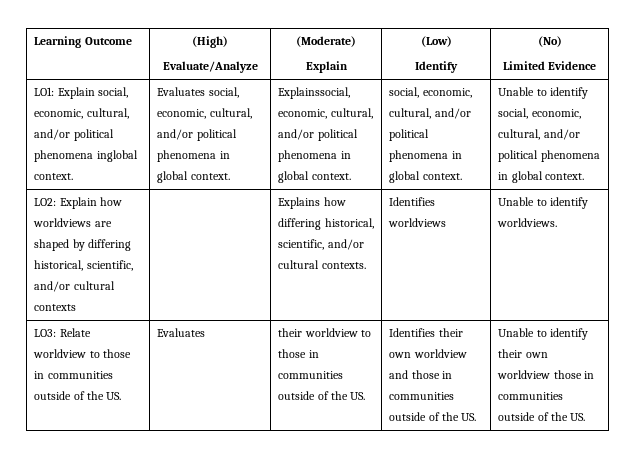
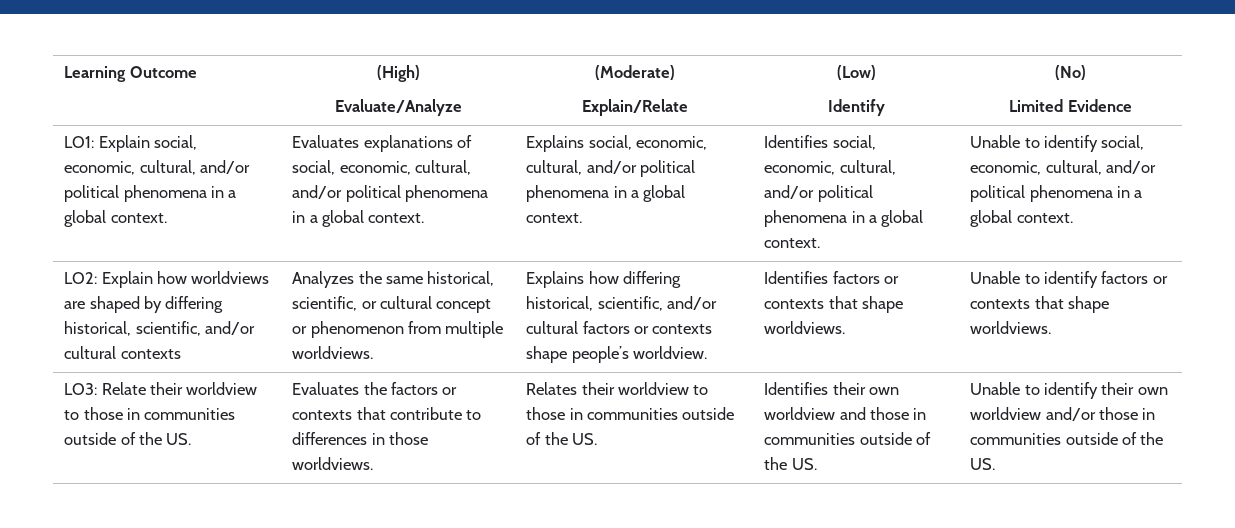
  Learning Outcome | (High)
  Evaluate/Analyze | (Moderate)
- Explain | (Low)
+ Explain/Relate | (Low)
- LO1: Explain social, economic, cultural, and/or political phenomena inglobal context.
+ LO1: Explain social, economic, cultural, and/or political phenomena in a global context.
- Evaluates social, economic, cultural, and/or political phenomena in global context. | Explainssocial, economic, cultural, and/or political phenomena in global context. | social, economic, cultural, and/or political phenomena in global context.
+ Evaluates explanations of social, economic, cultural, and/or political phenomena in a global context. | Explains social, economic, cultural, and/or political phenomena in a global context. | Identifies social, economic, cultural, and/or political phenomena in a global context.
- Unable to identify social, economic, cultural, and/or political phenomena in global context.
+ Unable to identify social, economic, cultural, and/or political phenomena in a global context.
+ Analyzes the same historical, scientific, or cultural concept or phenomenon from multiple worldviews.
- Explains how differing historical, scientific, and/or cultural contexts. | Identifies worldviews | Unable to identify worldviews.
+ Explains how differing historical, scientific, and/or cultural factors or contexts shape people’s worldview. | Identifies factors or contexts that shape worldviews. | Unable to identify factors or contexts that shape worldviews.
- LO3: Relate worldview to those in communities outside of the US.
+ LO3: Relate their worldview to those in communities outside of the US.
- Evaluates | their worldview to those in communities outside of the US.
+ Evaluates the factors or contexts that contribute to differences in those worldviews. | Relates their worldview to those in communities outside of the US.
- Unable to identify their own worldview those in communities outside of the US.
+ Unable to identify their own worldview and/or those in communities outside of the US.

